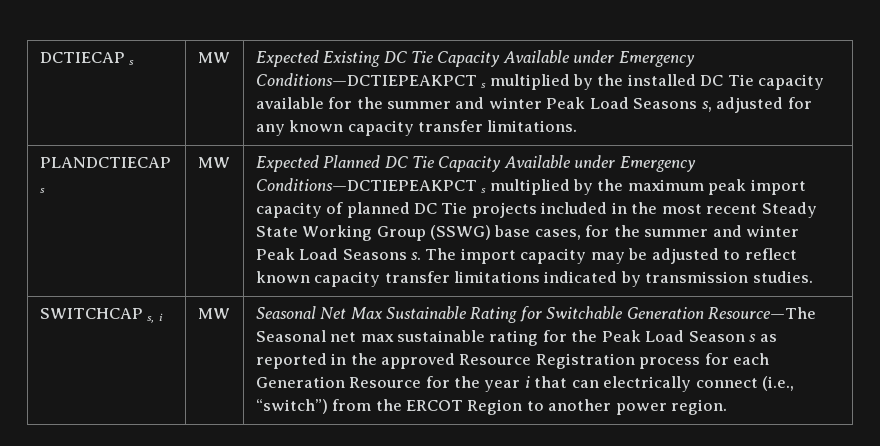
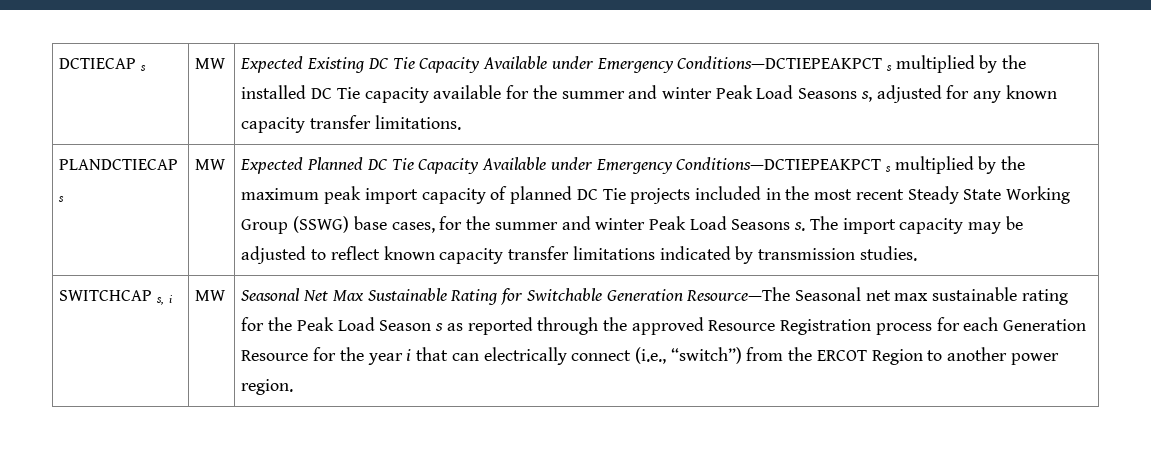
- Seasonal Net Max Sustainable Rating for Switchable Generation Resource—The Seasonal net max sustainable rating for the Peak Load Season s as reported in the approved Resource Registration process for each Generation Resource for the year i that can electrically connect (i.e., “switch”) from the ERCOT Region to another power region.
+ Seasonal Net Max Sustainable Rating for Switchable Generation Resource—The Seasonal net max sustainable rating for the Peak Load Season s as reported through the approved Resource Registration process for each Generation Resource for the year i that can electrically connect (i.e., “switch”) from the ERCOT Region to another power region.

